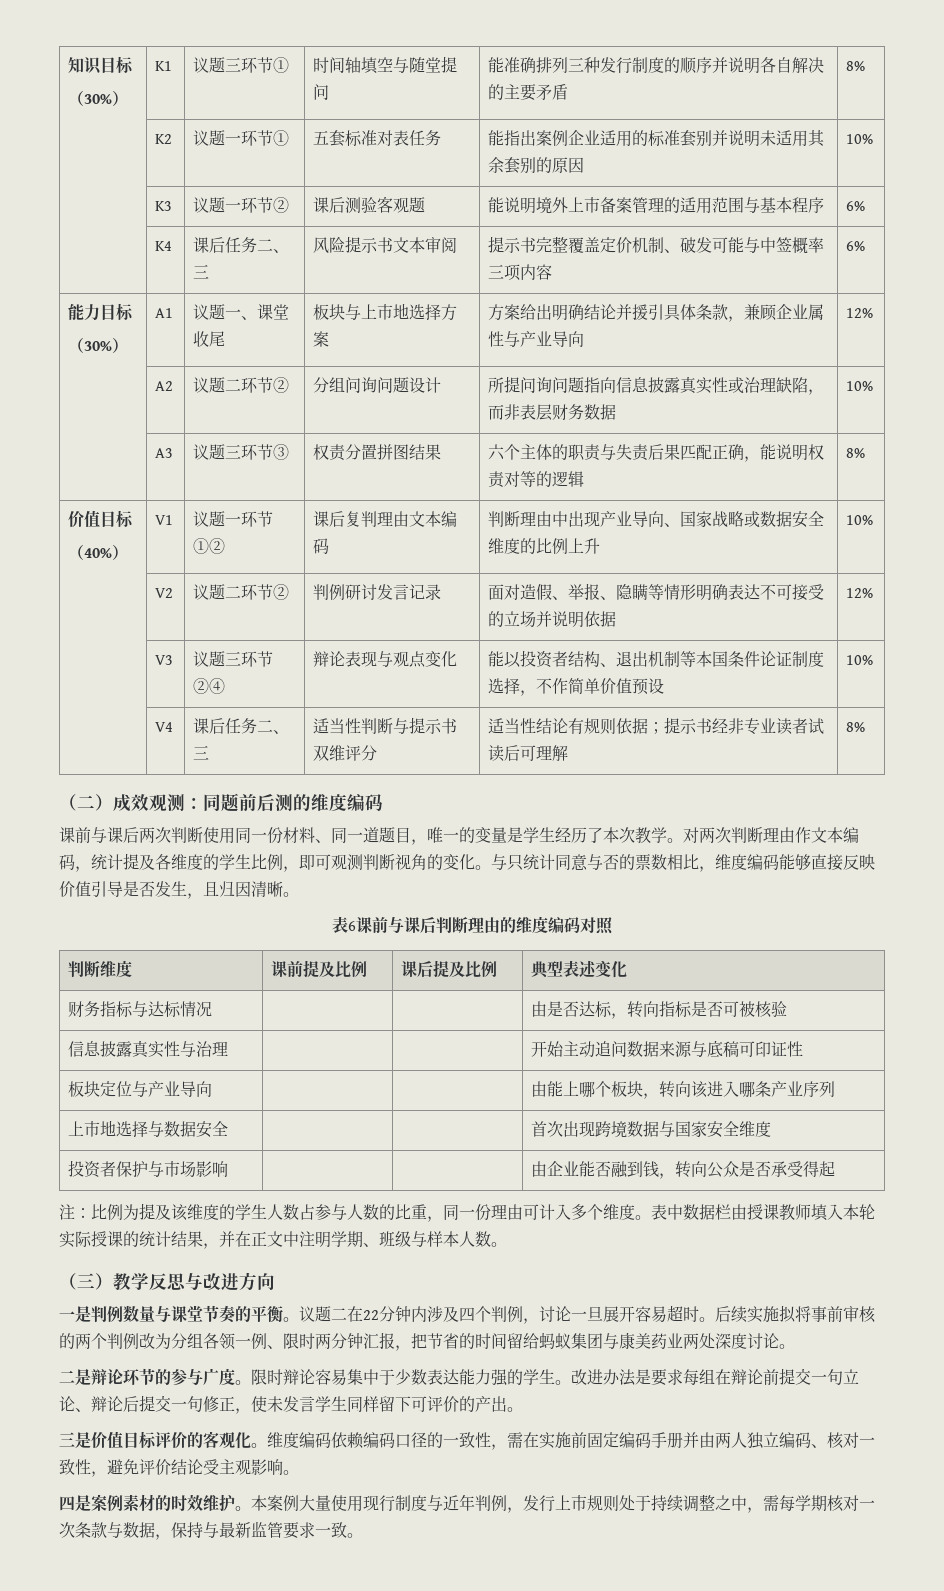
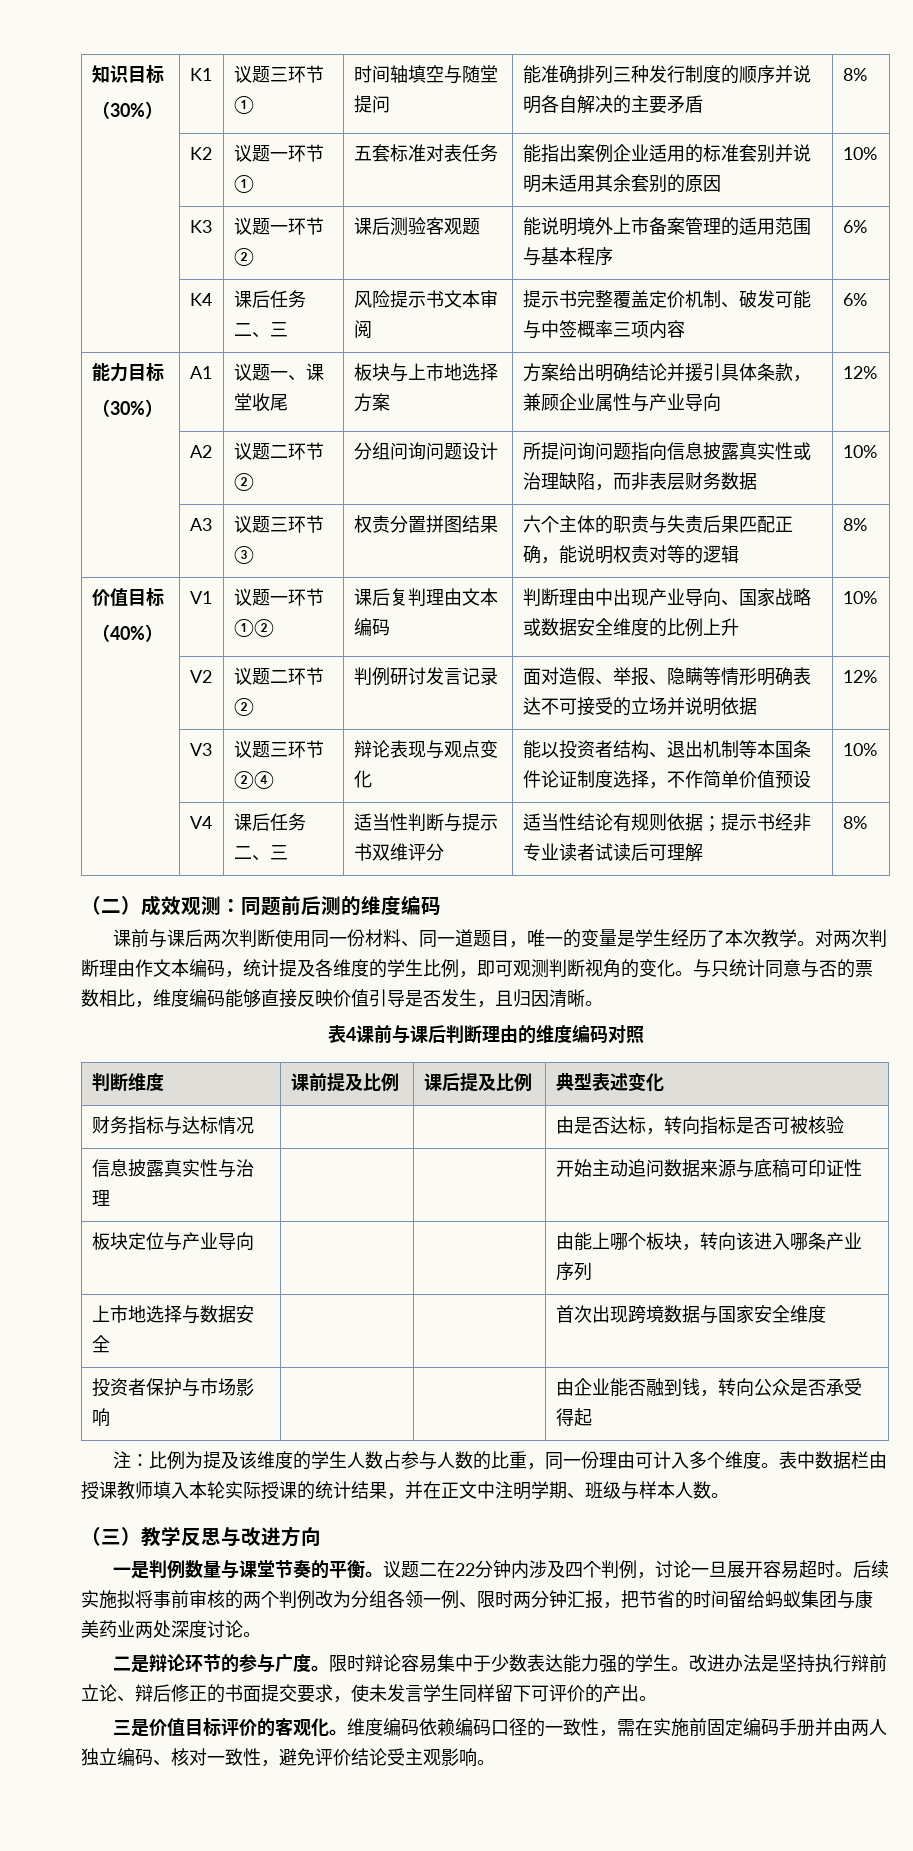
- 表6课前与课后判断理由的维度编码对照
+ 表4课前与课后判断理由的维度编码对照
- 改进办法是要求每组在辩论前提交一句立论、辩论后提交一句修正，使未发言学生同样留下可评价的产出。
+ 改进办法是坚持执行辩前立论、辩后修正的书面提交要求，使未发言学生同样留下可评价的产出。
- 四是案例素材的时效维护。本案例大量使用现行制度与近年判例，发行上市规则处于持续调整之中，需每学期核对一次条款与数据，保持与最新监管要求一致。

